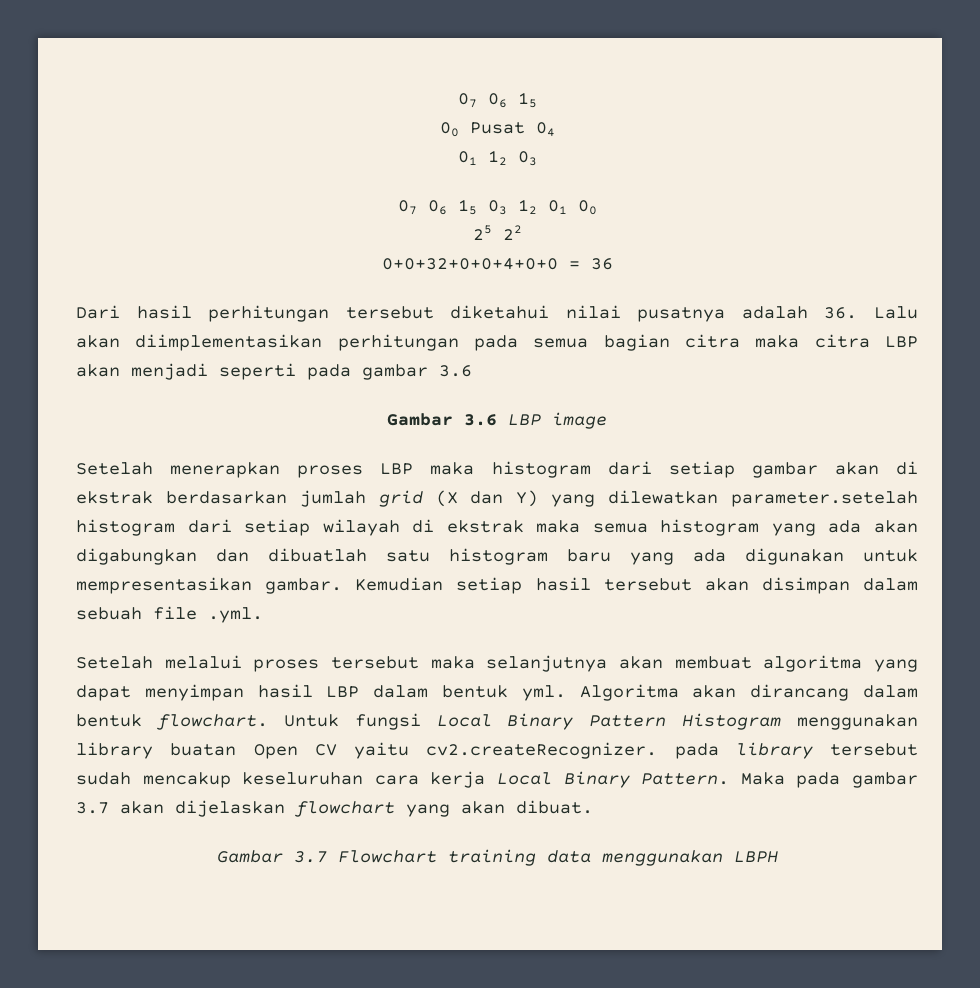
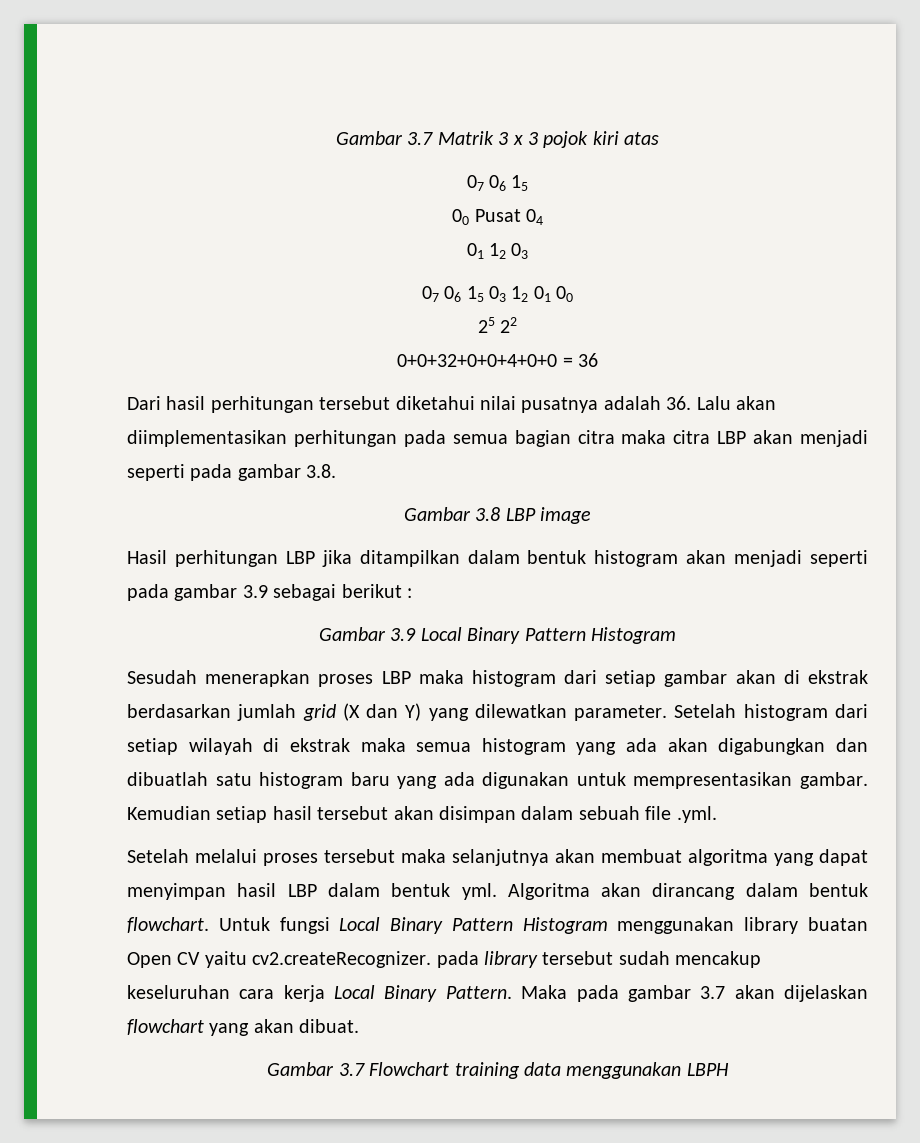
+ Gambar 3.7 Matrik 3 x 3 pojok kiri atas
- Dari hasil perhitungan tersebut diketahui nilai pusatnya adalah 36. Lalu akan diimplementasikan perhitungan pada semua bagian citra maka citra LBP akan menjadi seperti pada gambar 3.6
- Gambar 3.6 LBP image
+ Dari hasil perhitungan tersebut diketahui nilai pusatnya adalah 36. Lalu akan diimplementasikan perhitungan pada semua bagian citra maka citra LBP akan menjadi seperti pada gambar 3.8.
+ Gambar 3.8 LBP image
- Setelah menerapkan proses LBP maka histogram dari setiap gambar akan di ekstrak berdasarkan jumlah grid (X dan Y) yang dilewatkan parameter.setelah histogram dari setiap wilayah di ekstrak maka semua histogram yang ada akan digabungkan dan dibuatlah satu histogram baru yang ada digunakan untuk mempresentasikan gambar.
+ Hasil perhitungan LBP jika ditampilkan dalam bentuk histogram akan menjadi seperti pada gambar 3.9 sebagai berikut :
+ Gambar 3.9 Local Binary Pattern Histogram
+ Sesudah menerapkan proses LBP maka histogram dari setiap gambar akan di ekstrak berdasarkan jumlah grid (X dan Y) yang dilewatkan parameter. Setelah histogram dari setiap wilayah di ekstrak maka semua histogram yang ada akan digabungkan dan dibuatlah satu histogram baru yang ada digunakan untuk mempresentasikan gambar.

